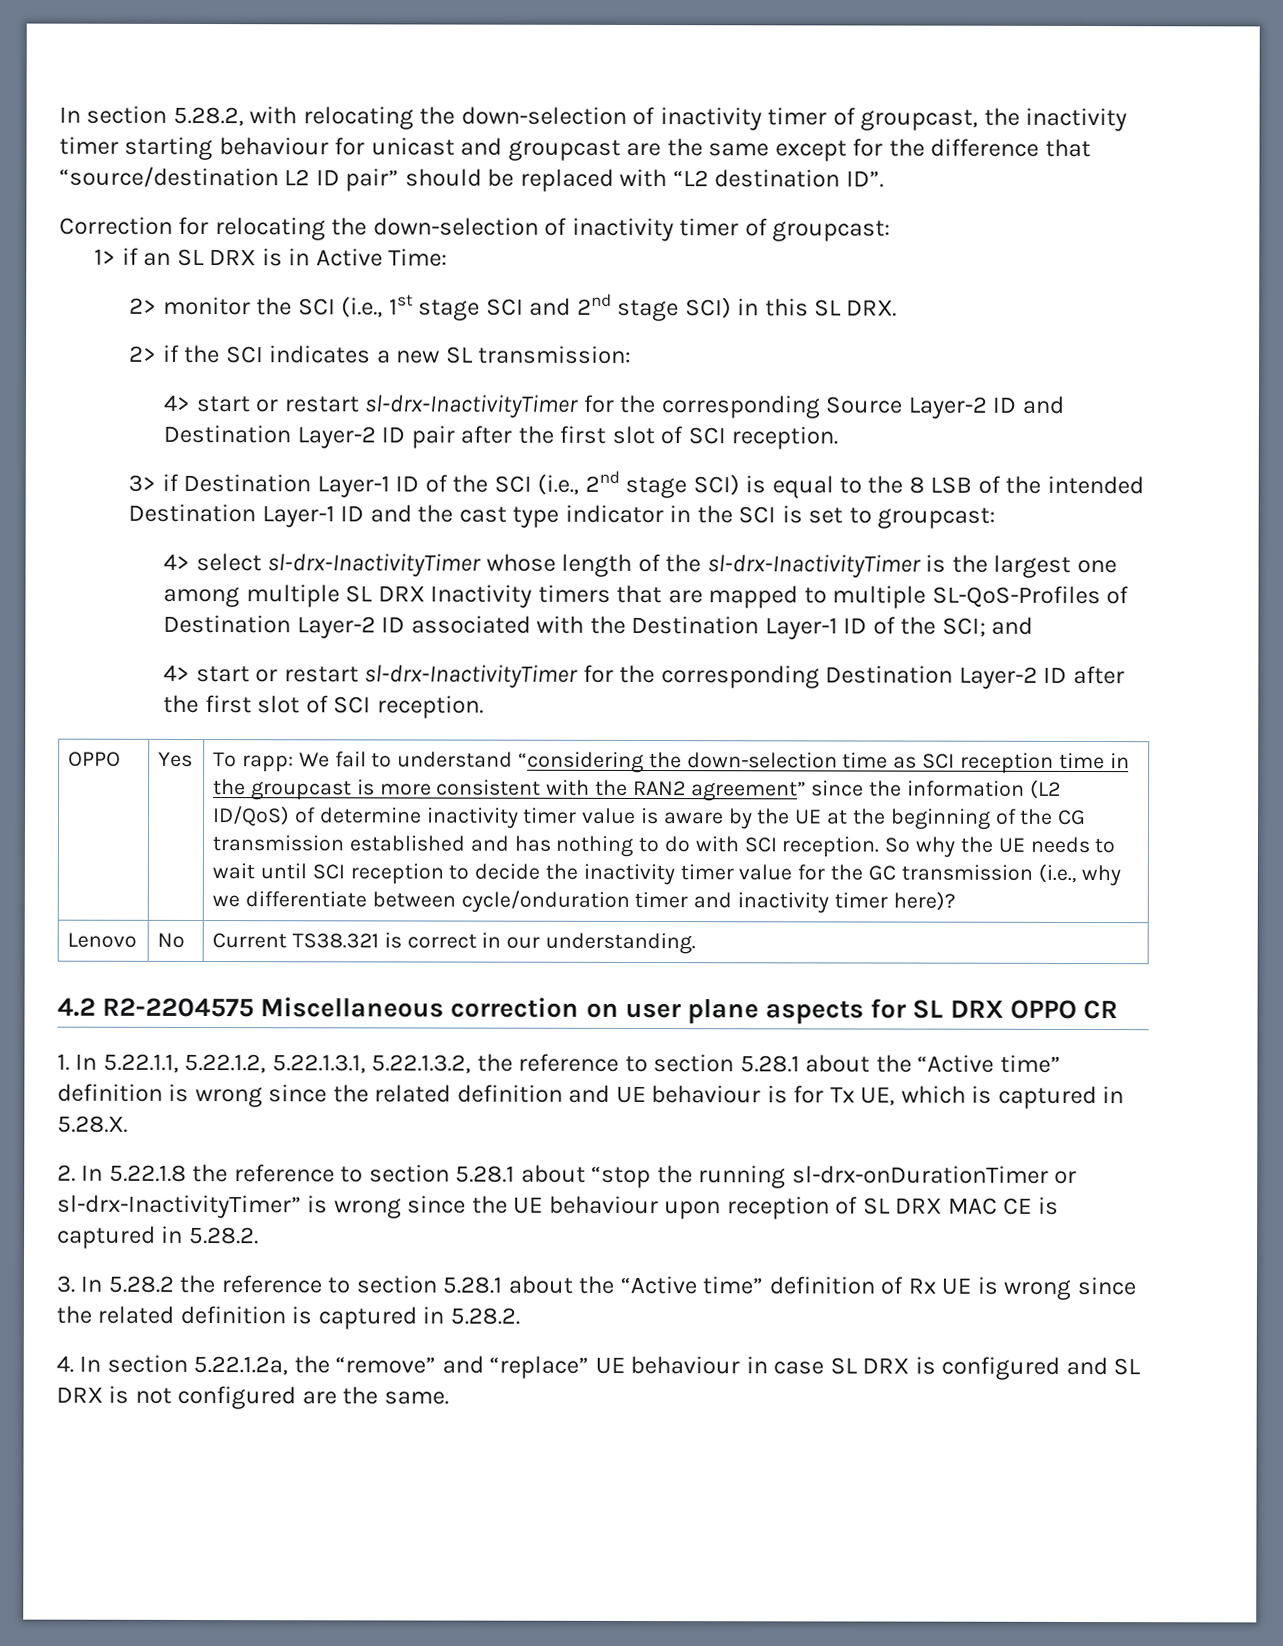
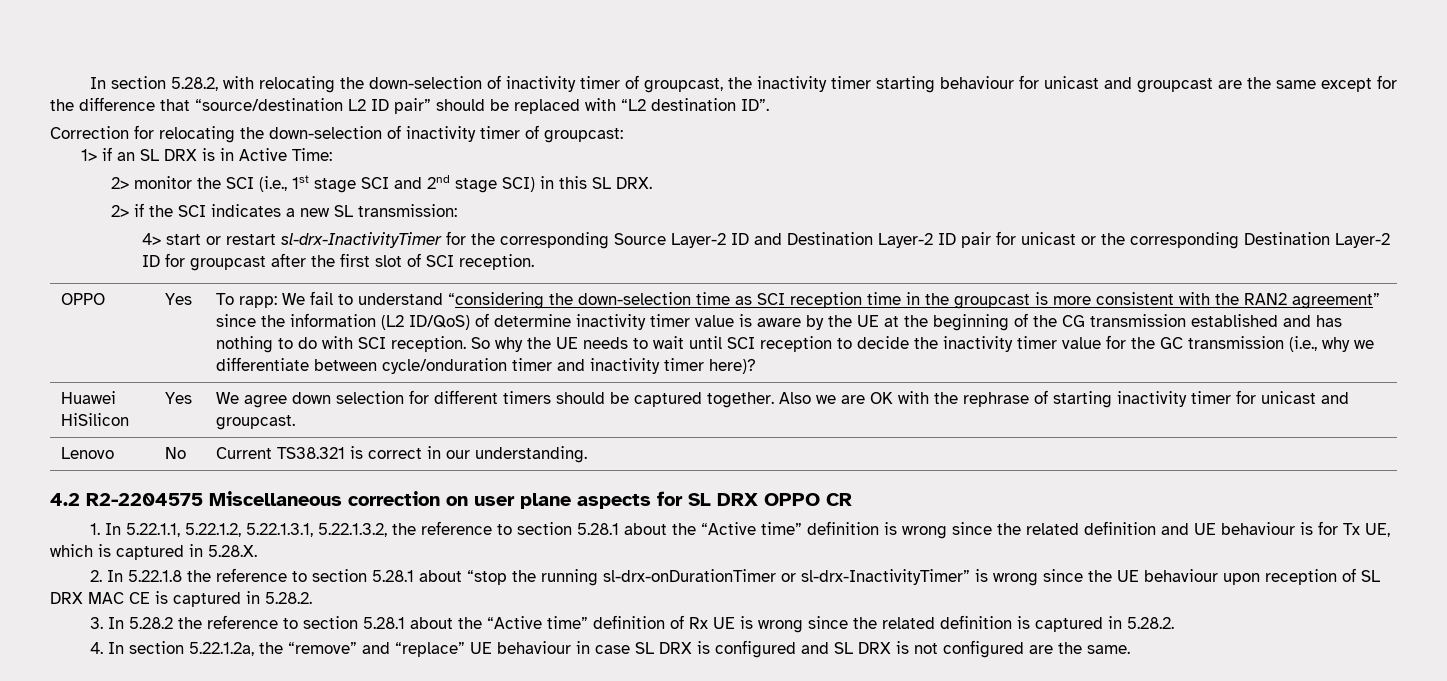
- 4> start or restart sl-drx-InactivityTimer for the corresponding Source Layer-2 ID and Destination Layer-2 ID pair after the first slot of SCI reception.
- 3> if Destination Layer-1 ID of the SCI (i.e., 2nd stage SCI) is equal to the 8 LSB of the intended Destination Layer-1 ID and the cast type indicator in the SCI is set to groupcast:
- 4> select sl-drx-InactivityTimer whose length of the sl-drx-InactivityTimer is the largest one among multiple SL DRX Inactivity timers that are mapped to multiple SL-QoS-Profiles of Destination Layer-2 ID associated with the Destination Layer-1 ID of the SCI; and
- 4> start or restart sl-drx-InactivityTimer for the corresponding Destination Layer-2 ID after the first slot of SCI reception.
+ 4> start or restart sl-drx-InactivityTimer for the corresponding Source Layer-2 ID and Destination Layer-2 ID pair for unicast or the corresponding Destination Layer-2 ID for groupcast after the first slot of SCI reception.
+ Huawei HiSilicon | Yes | We agree down selection for different timers should be captured together. Also we are OK with the rephrase of starting inactivity timer for unicast and groupcast.

